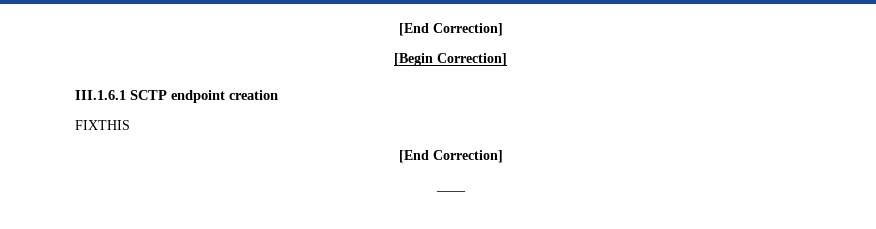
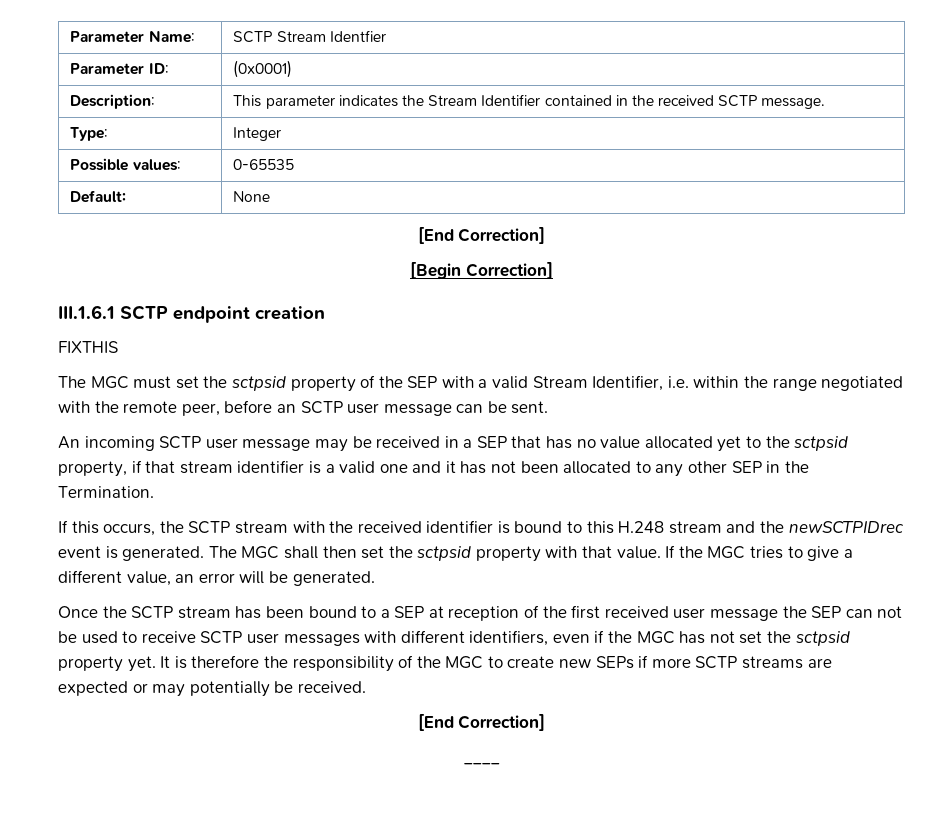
+ Parameter Name: | SCTP Stream Identfier
+ Parameter ID: | (0x0001)
+ Description: | This parameter indicates the Stream Identifier contained in the received SCTP message.
+ Type: | Integer
+ Possible values: | 0-65535
+ Default: | None
+ The MGC must set the sctpsid property of the SEP with a valid Stream Identifier, i.e. within the range negotiated with the remote peer, before an SCTP user message can be sent.
+ An incoming SCTP user message may be received in a SEP that has no value allocated yet to the sctpsid property, if that stream identifier is a valid one and it has not been allocated to any other SEP in the Termination.
+ If this occurs, the SCTP stream with the received identifier is bound to this H.248 stream and the newSCTPIDrec event is generated. The MGC shall then set the sctpsid property with that value. If the MGC tries to give a different value, an error will be generated.
+ Once the SCTP stream has been bound to a SEP at reception of the first received user message the SEP can not be used to receive SCTP user messages with different identifiers, even if the MGC has not set the sctpsid property yet. It is therefore the responsibility of the MGC to create new SEPs if more SCTP streams are expected or may potentially be received.

